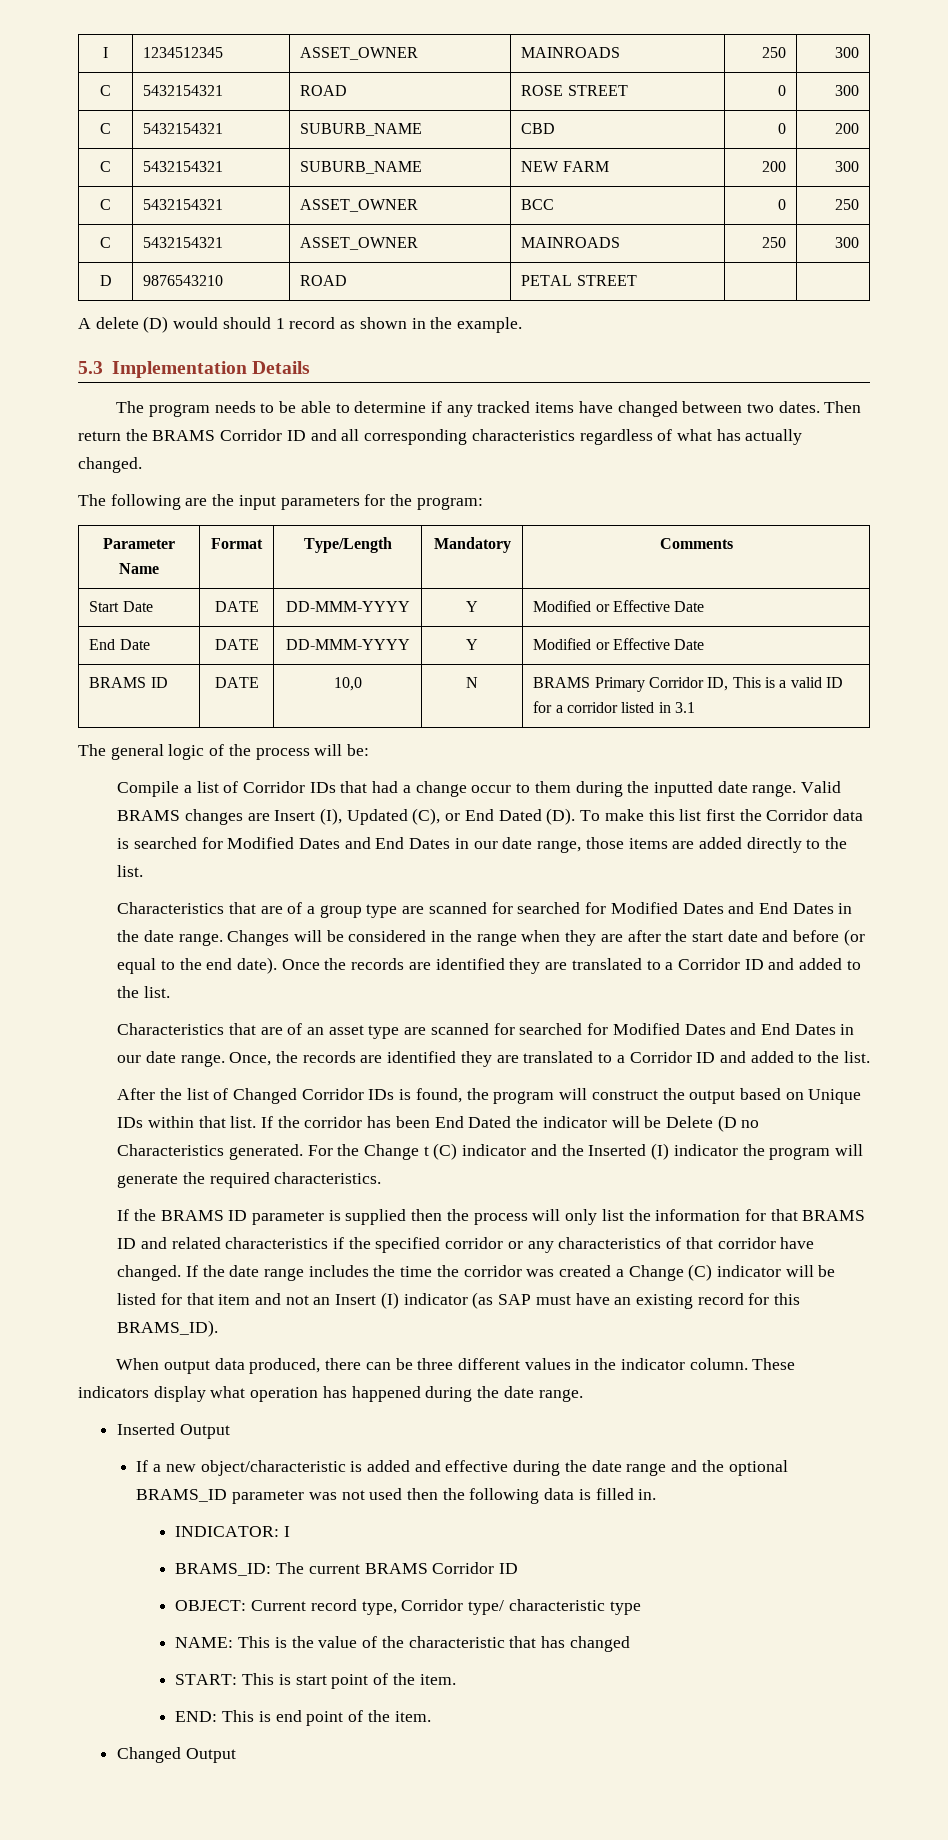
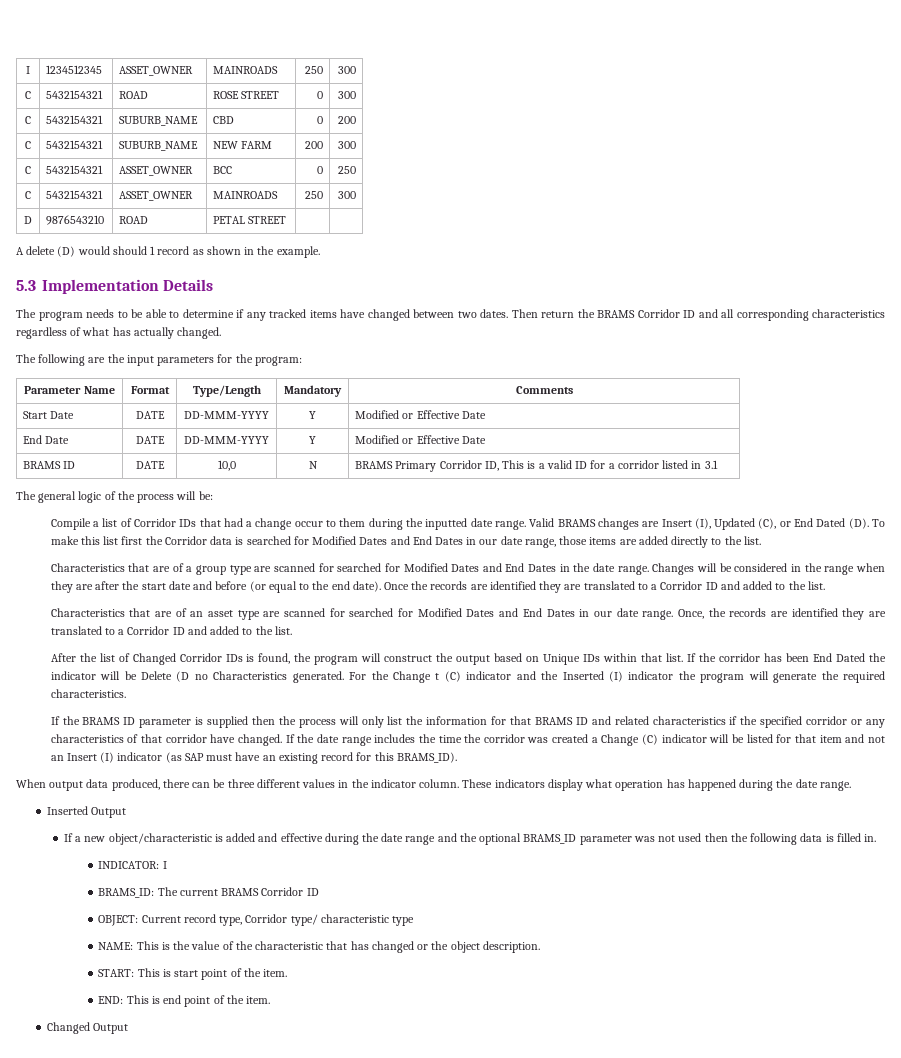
- NAME: This is the value of the characteristic that has changed
+ NAME: This is the value of the characteristic that has changed or the object description.

